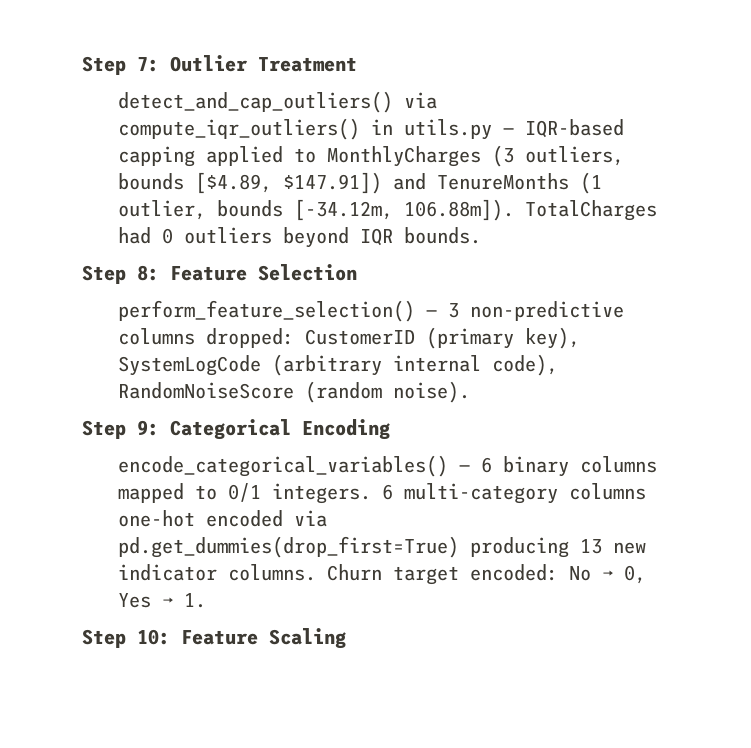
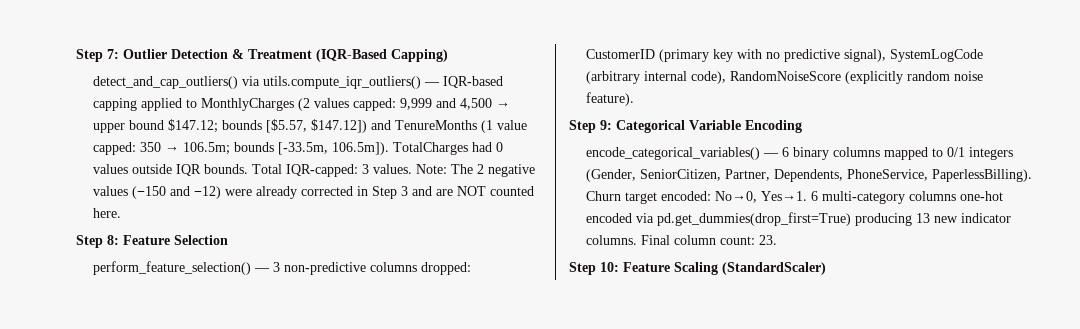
- Step 7: Outlier Treatment
+ Step 7: Outlier Detection & Treatment (IQR-Based Capping)
- detect_and_cap_outliers() via compute_iqr_outliers() in utils.py — IQR-based capping applied to MonthlyCharges (3 outliers, bounds [$4.89, $147.91]) and TenureMonths (1 outlier, bounds [-34.12m, 106.88m]). TotalCharges had 0 outliers beyond IQR bounds.
+ detect_and_cap_outliers() via utils.compute_iqr_outliers() — IQR-based capping applied to MonthlyCharges (2 values capped: 9,999 and 4,500 → upper bound $147.12; bounds [$5.57, $147.12]) and TenureMonths (1 value capped: 350 → 106.5m; bounds [-33.5m, 106.5m]). TotalCharges had 0 values outside IQR bounds. Total IQR-capped: 3 values. Note: The 2 negative values (−150 and −12) were already corrected in Step 3 and are NOT counted here.
- perform_feature_selection() — 3 non-predictive columns dropped: CustomerID (primary key), SystemLogCode (arbitrary internal code), RandomNoiseScore (random noise).
+ perform_feature_selection() — 3 non-predictive columns dropped: CustomerID (primary key with no predictive signal), SystemLogCode (arbitrary internal code), RandomNoiseScore (explicitly random noise feature).
- Step 9: Categorical Encoding
+ Step 9: Categorical Variable Encoding
- encode_categorical_variables() — 6 binary columns mapped to 0/1 integers.
+ encode_categorical_variables() — 6 binary columns mapped to 0/1 integers (Gender, SeniorCitizen, Partner, Dependents, PhoneService, PaperlessBilling). Churn target encoded: No→0, Yes→1.
- Churn target encoded: No → 0, Yes → 1.
+ Final column count: 23.
- Step 10: Feature Scaling
+ Step 10: Feature Scaling (StandardScaler)

